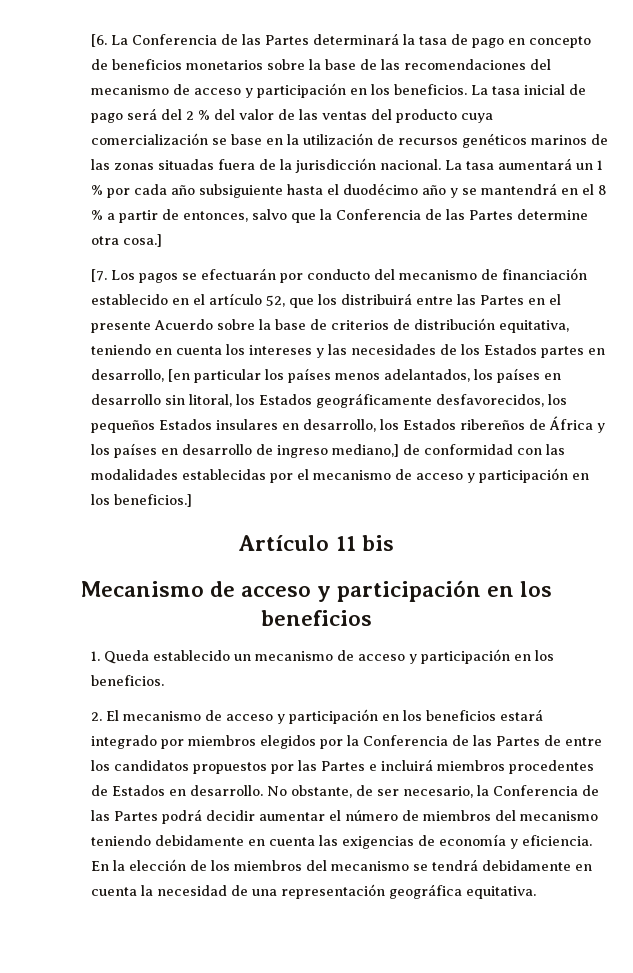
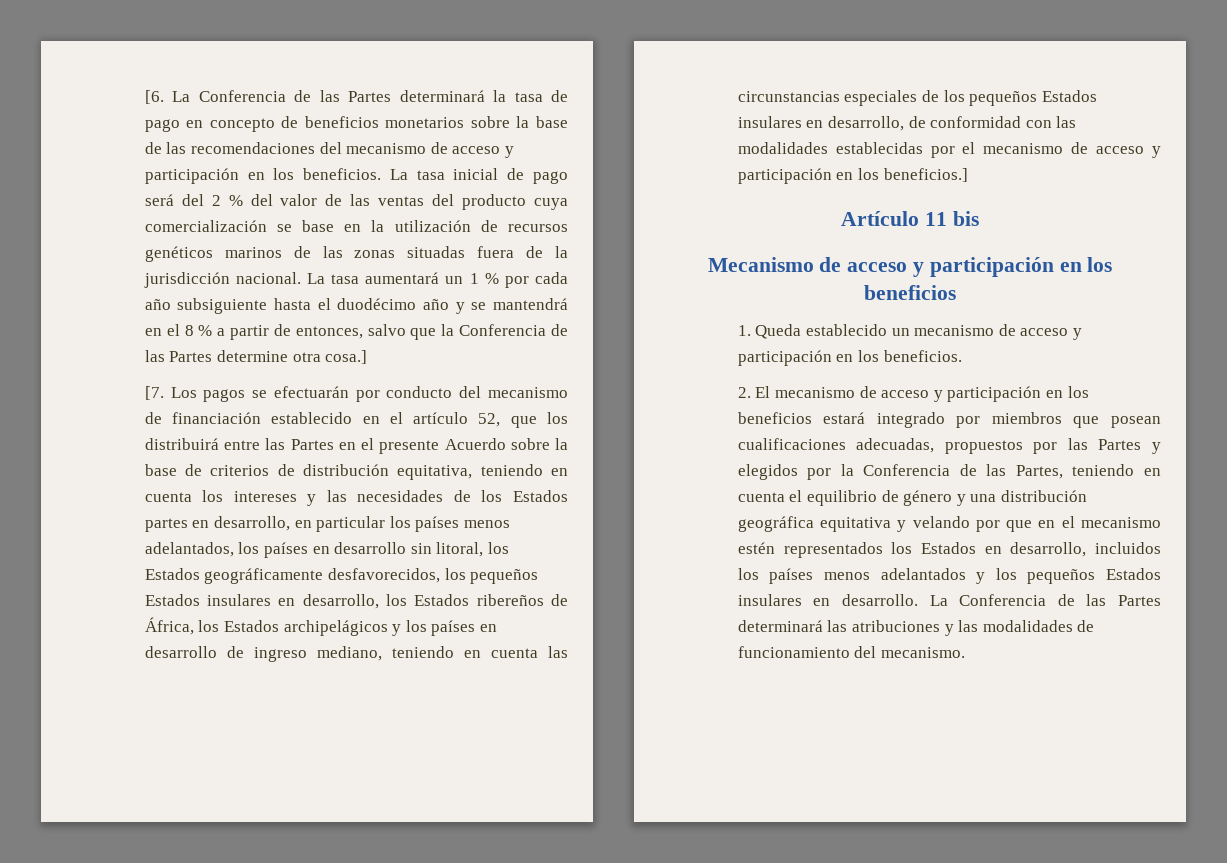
- [7. Los pagos se efectuarán por conducto del mecanismo de financiación establecido en el artículo 52, que los distribuirá entre las Partes en el presente Acuerdo sobre la base de criterios de distribución equitativa, teniendo en cuenta los intereses y las necesidades de los Estados partes en desarrollo, [en particular los países menos adelantados, los países en desarrollo sin litoral, los Estados geográficamente desfavorecidos, los pequeños Estados insulares en desarrollo, los Estados ribereños de África y los países en desarrollo de ingreso mediano,] de conformidad con las modalidades establecidas por el mecanismo de acceso y participación en los beneficios.]
+ [7. Los pagos se efectuarán por conducto del mecanismo de financiación establecido en el artículo 52, que los distribuirá entre las Partes en el presente Acuerdo sobre la base de criterios de distribución equitativa, teniendo en cuenta los intereses y las necesidades de los Estados partes en desarrollo, en particular los países menos adelantados, los países en desarrollo sin litoral, los Estados geográficamente desfavorecidos, los pequeños Estados insulares en desarrollo, los Estados ribereños de África, los Estados archipelágicos y los países en desarrollo de ingreso mediano, teniendo en cuenta las circunstancias especiales de los pequeños Estados insulares en desarrollo, de conformidad con las modalidades establecidas por el mecanismo de acceso y participación en los beneficios.]
- 2. El mecanismo de acceso y participación en los beneficios estará integrado por miembros elegidos por la Conferencia de las Partes de entre los candidatos propuestos por las Partes e incluirá miembros procedentes de Estados en desarrollo. No obstante, de ser necesario, la Conferencia de las Partes podrá decidir aumentar el número de miembros del mecanismo teniendo debidamente en cuenta las exigencias de economía y eficiencia. En la elección de los miembros del mecanismo se tendrá debidamente en cuenta la necesidad de una representación geográfica equitativa.
+ 2. El mecanismo de acceso y participación en los beneficios estará integrado por miembros que posean cualificaciones adecuadas, propuestos por las Partes y elegidos por la Conferencia de las Partes, teniendo en cuenta el equilibrio de género y una distribución geográfica equitativa y velando por que en el mecanismo estén representados los Estados en desarrollo, incluidos los países menos adelantados y los pequeños Estados insulares en desarrollo. La Conferencia de las Partes determinará las atribuciones y las modalidades de funcionamiento del mecanismo.

